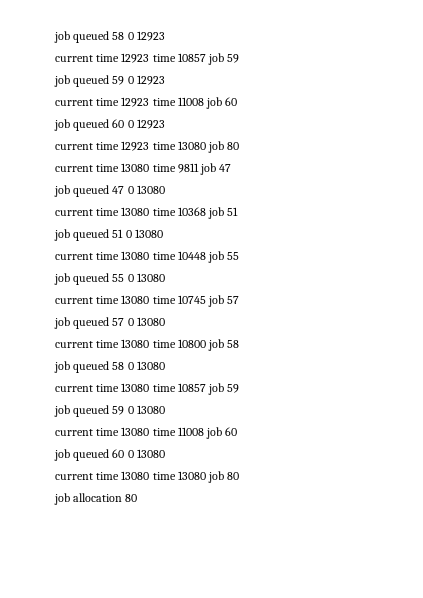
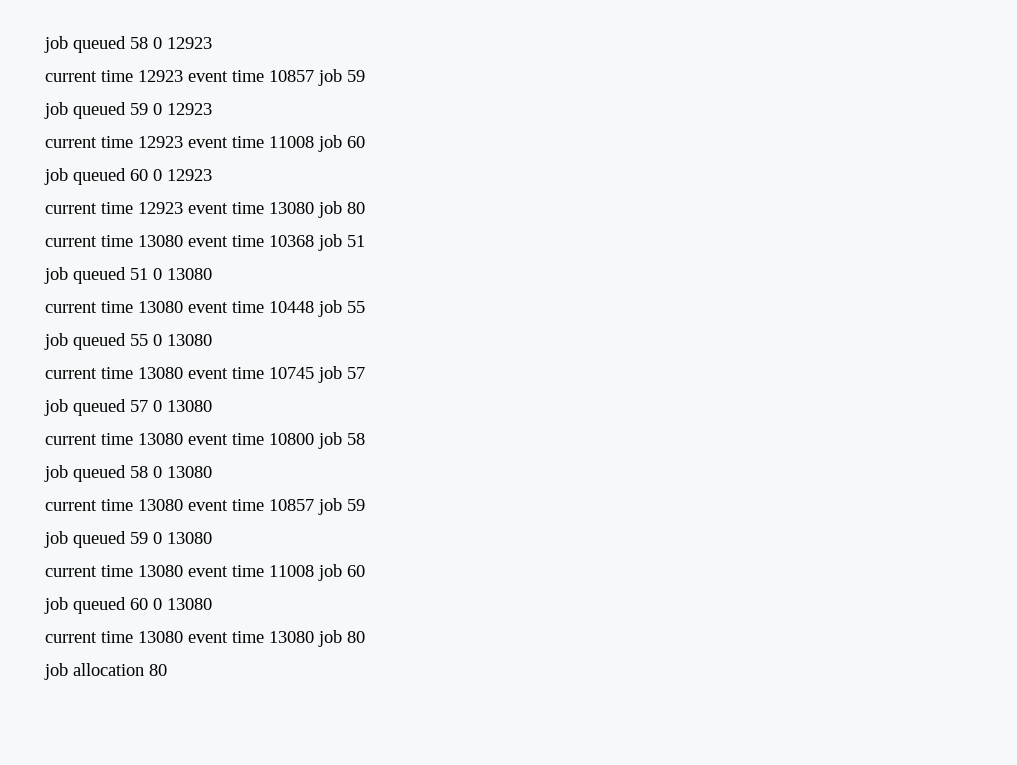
- current time 12923 time 10857 job 59
+ current time 12923 event time 10857 job 59
- current time 12923 time 11008 job 60
+ current time 12923 event time 11008 job 60
- current time 12923 time 13080 job 80
+ current time 12923 event time 13080 job 80
- current time 13080 time 9811 job 47
- job queued 47 0 13080
- current time 13080 time 10368 job 51
+ current time 13080 event time 10368 job 51
- current time 13080 time 10448 job 55
+ current time 13080 event time 10448 job 55
- current time 13080 time 10745 job 57
+ current time 13080 event time 10745 job 57
- current time 13080 time 10800 job 58
+ current time 13080 event time 10800 job 58
- current time 13080 time 10857 job 59
+ current time 13080 event time 10857 job 59
- current time 13080 time 11008 job 60
+ current time 13080 event time 11008 job 60
- current time 13080 time 13080 job 80
+ current time 13080 event time 13080 job 80

